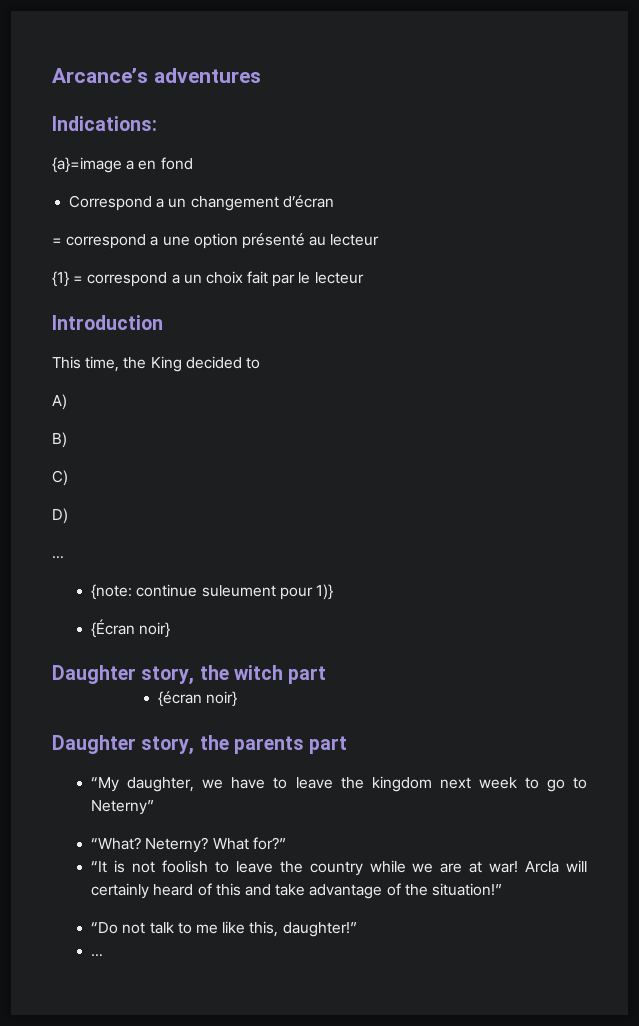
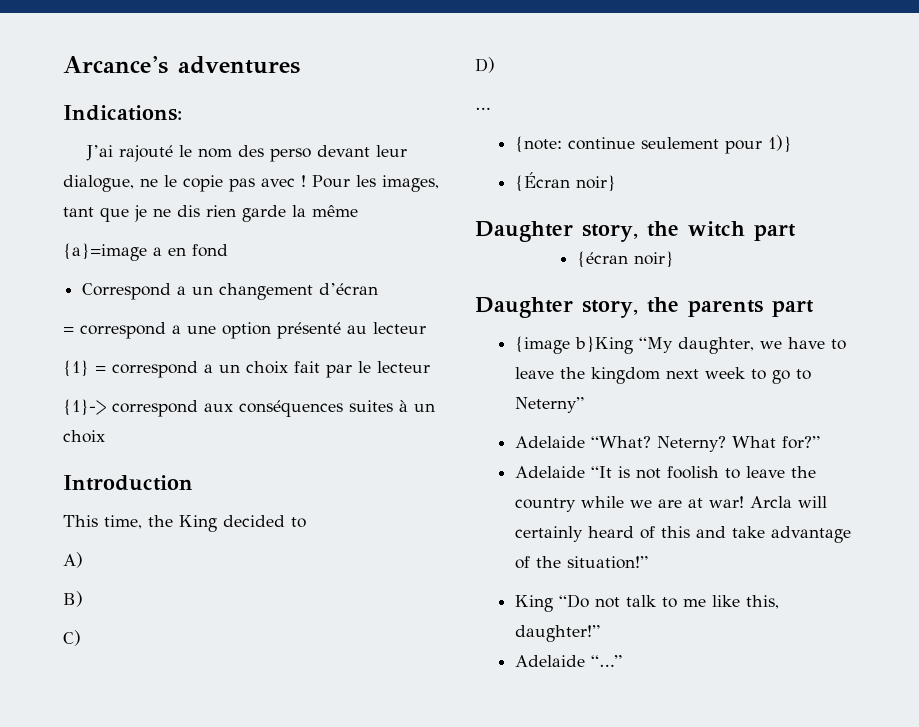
+ J’ai rajouté le nom des perso devant leur dialogue, ne le copie pas avec ! Pour les images, tant que je ne dis rien garde la même
+ {1}-> correspond aux conséquences suites à un choix
- {note: continue suleument pour 1)}
+ {note: continue seulement pour 1)}
- “My daughter, we have to leave the kingdom next week to go to Neterny”
+ {image b}King “My daughter, we have to leave the kingdom next week to go to Neterny”
- “What?
+ Adelaide “What?
- “It is not foolish to leave the country while we are at war!
+ Adelaide “It is not foolish to leave the country while we are at war!
- “Do not talk to me like this, daughter!”
- …
+ King “Do not talk to me like this, daughter!”
+ Adelaide “…”

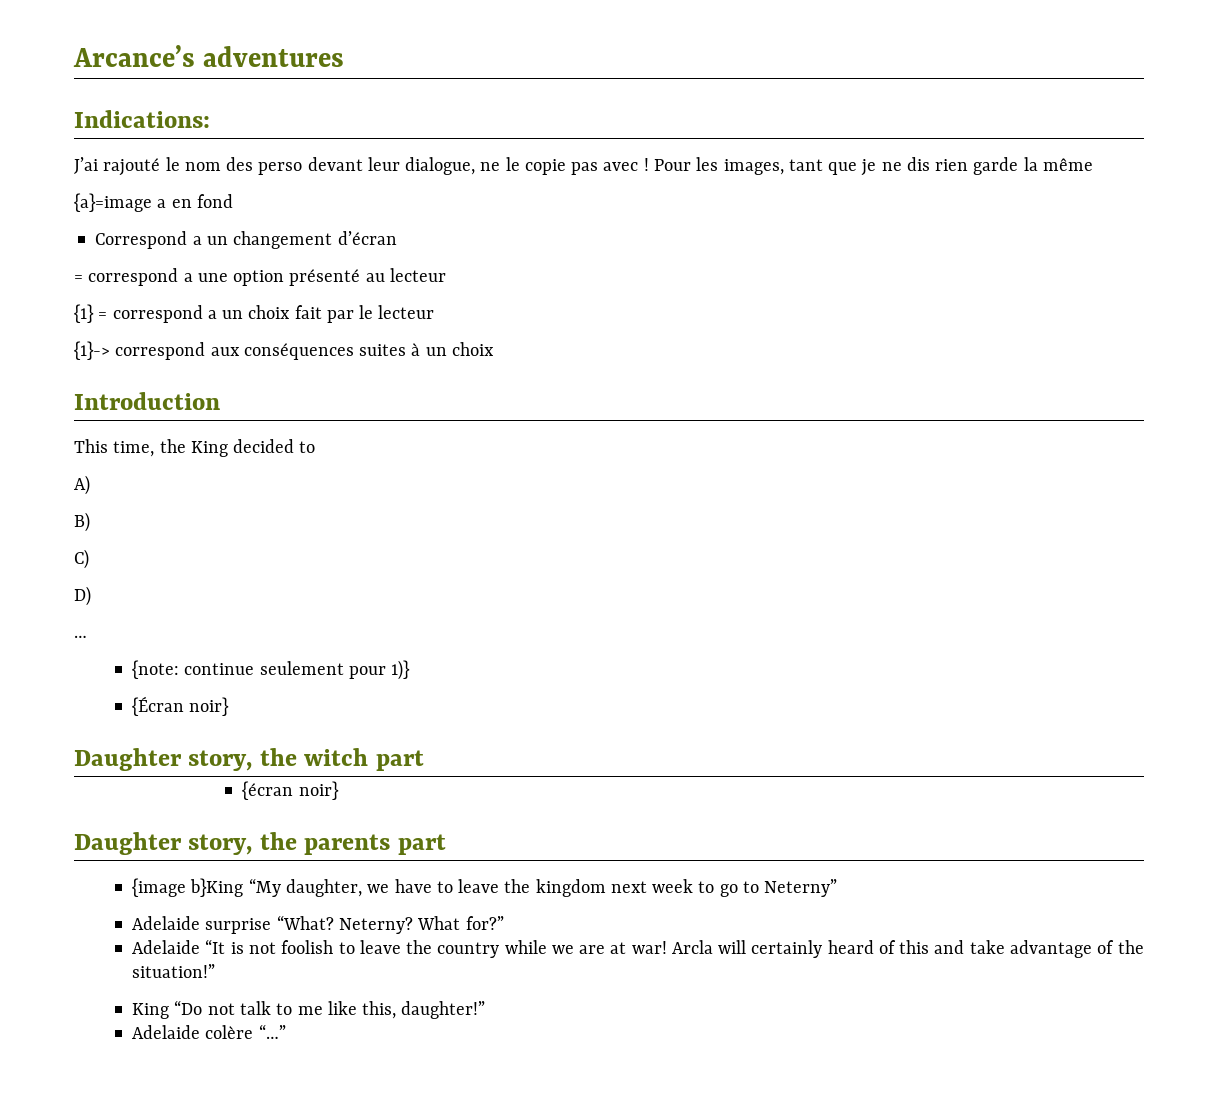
- Adelaide “What?
+ Adelaide surprise “What?
- Adelaide “…”
+ Adelaide colère “…”

